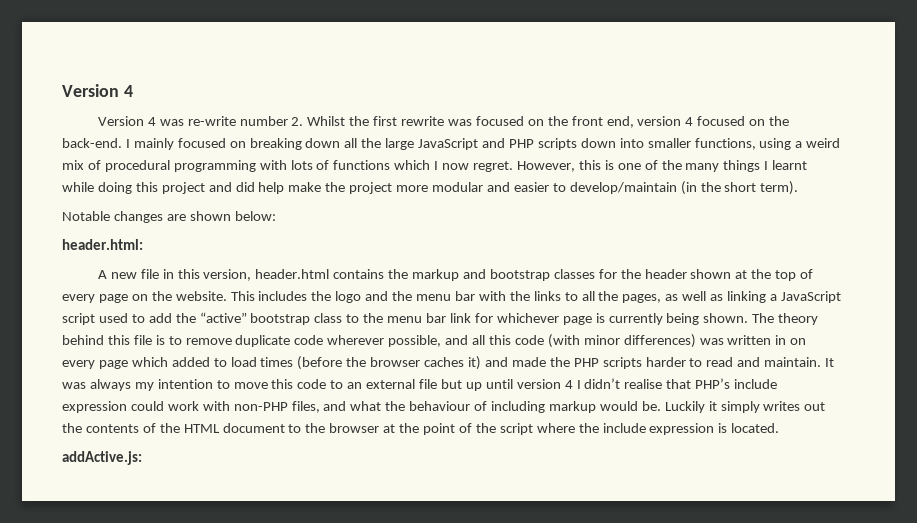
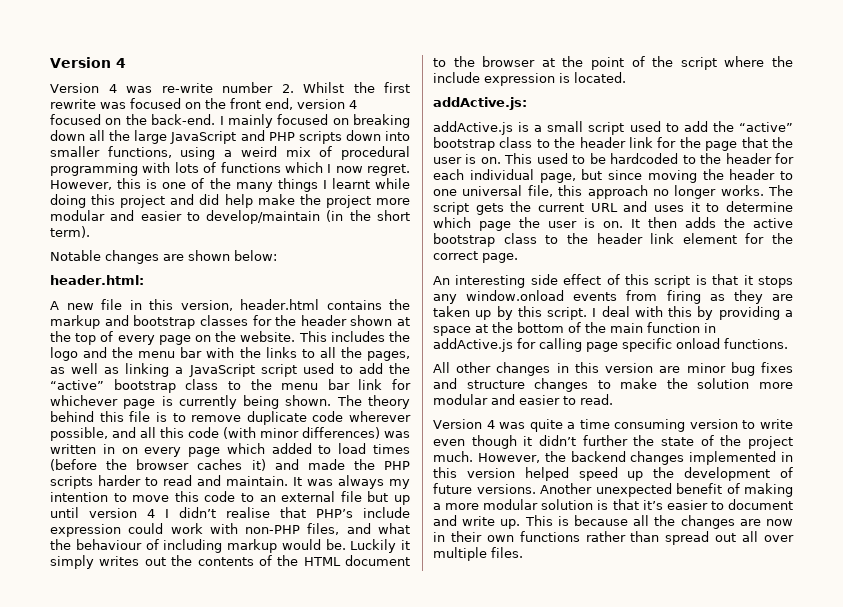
+ addActive.js is a small script used to add the “active” bootstrap class to the header link for the page that the user is on. This used to be hardcoded to the header for each individual page, but since moving the header to one universal file, this approach no longer works. The script gets the current URL and uses it to determine which page the user is on. It then adds the active bootstrap class to the header link element for the correct page.
+ An interesting side effect of this script is that it stops any window.onload events from firing as they are taken up by this script. I deal with this by providing a space at the bottom of the main function in addActive.js for calling page specific onload functions.
+ All other changes in this version are minor bug fixes and structure changes to make the solution more modular and easier to read.
+ Version 4 was quite a time consuming version to write even though it didn’t further the state of the project much. However, the backend changes implemented in this version helped speed up the development of future versions. Another unexpected benefit of making a more modular solution is that it’s easier to document and write up. This is because all the changes are now in their own functions rather than spread out all over multiple files.

